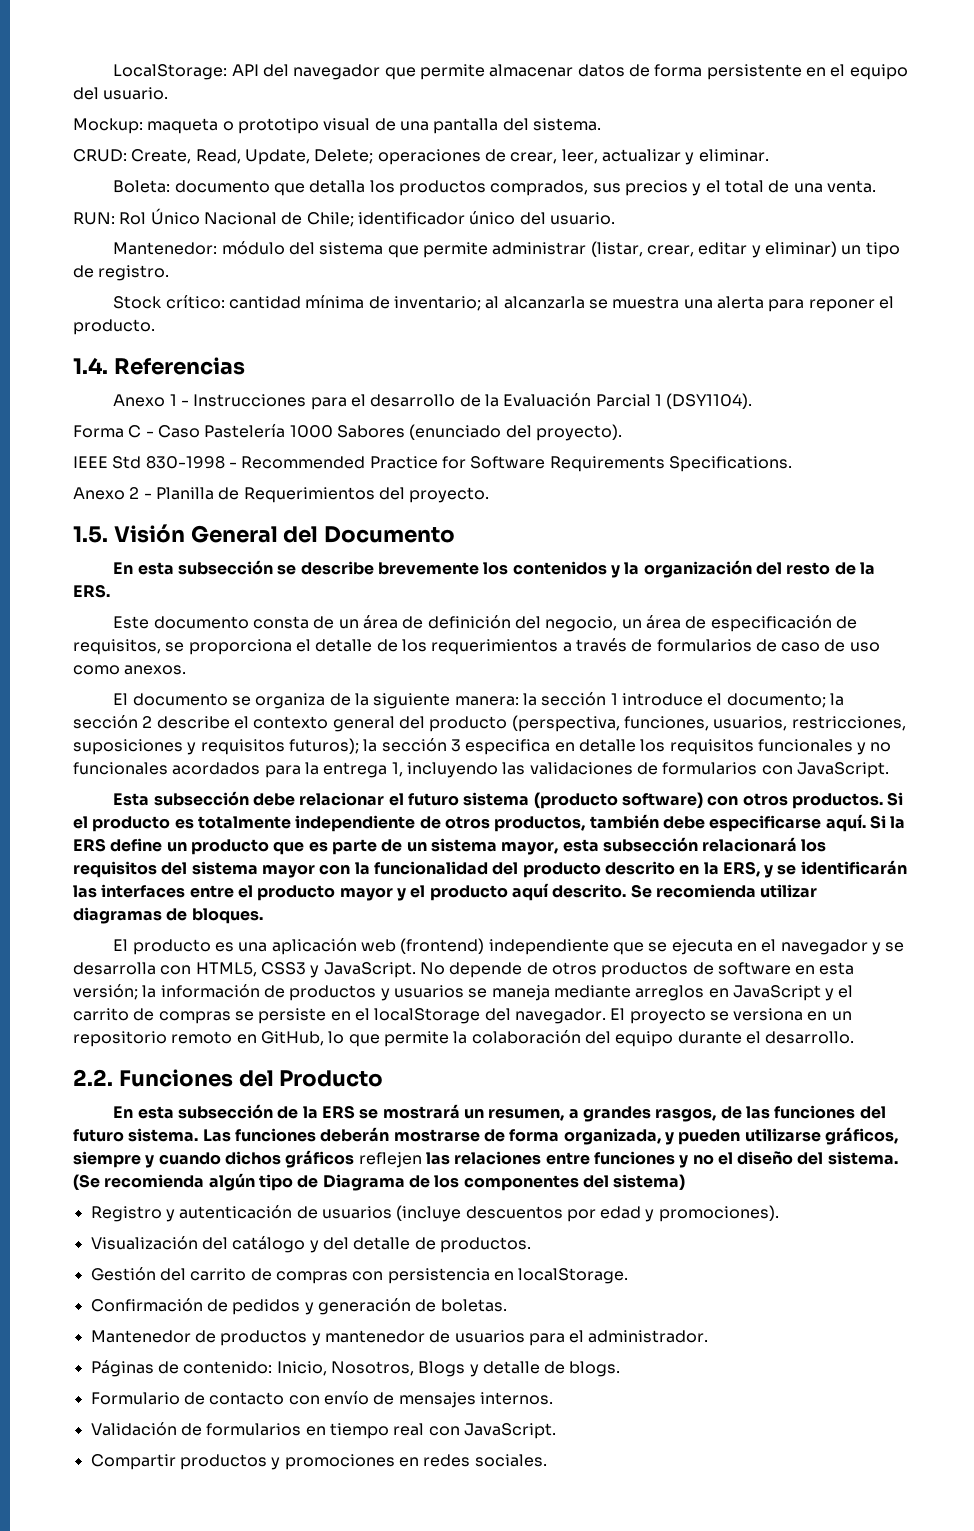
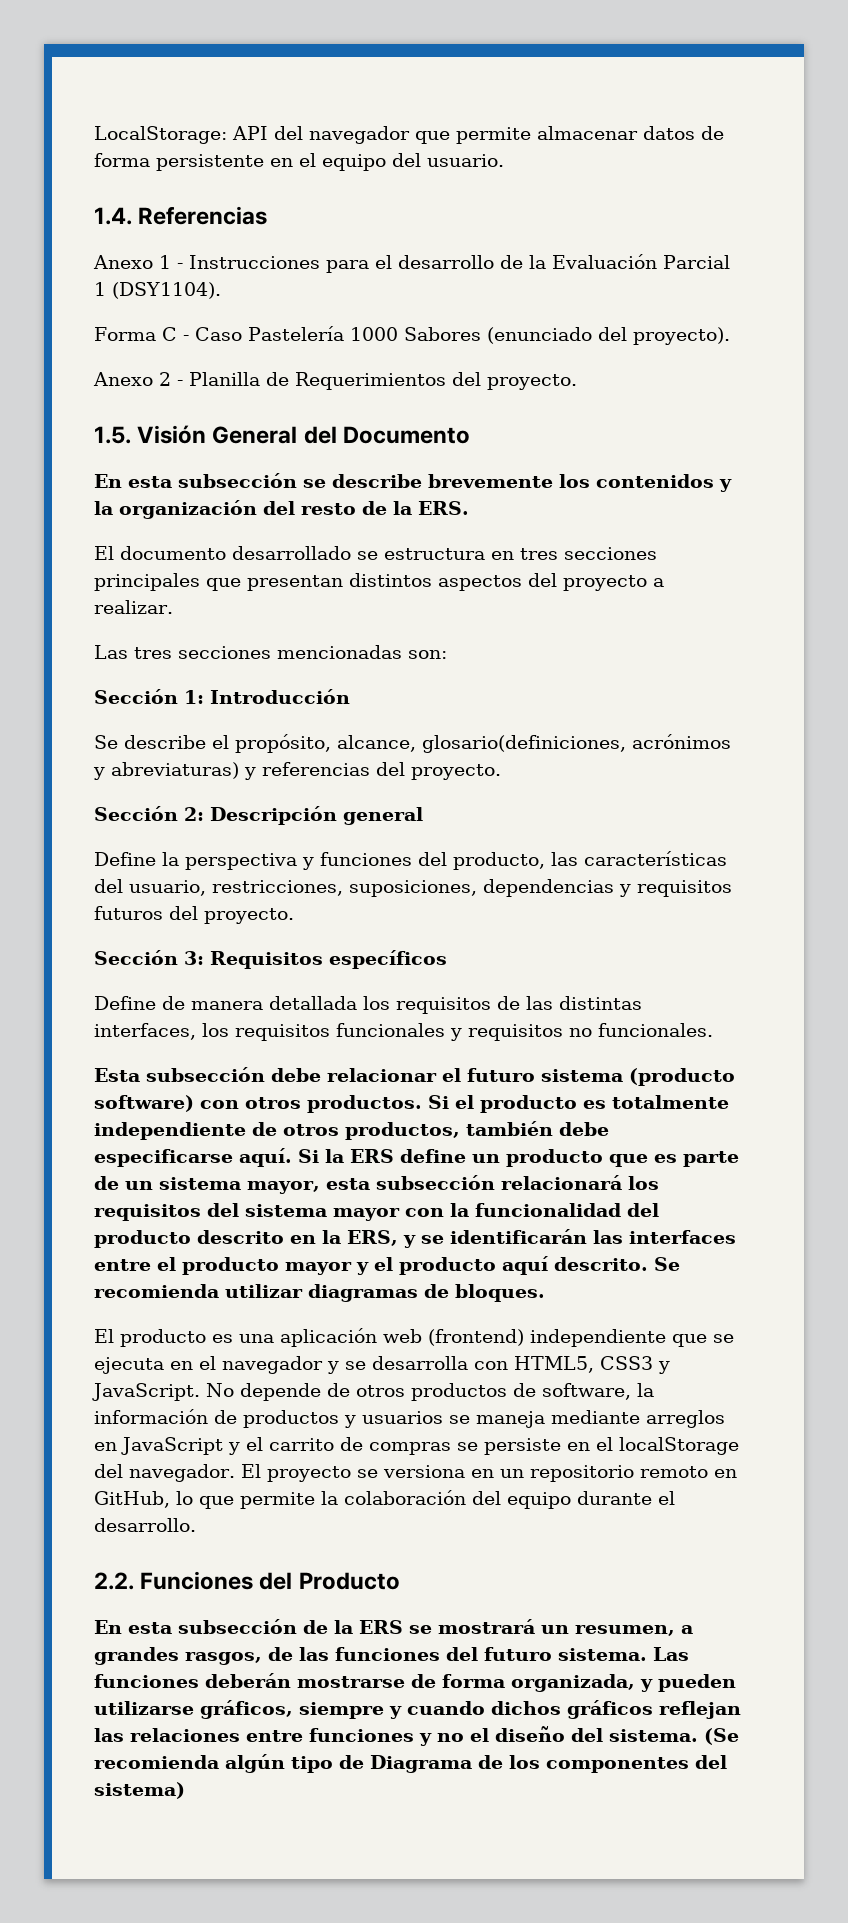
- Mockup: maqueta o prototipo visual de una pantalla del sistema.
- CRUD: Create, Read, Update, Delete; operaciones de crear, leer, actualizar y eliminar.
- Boleta: documento que detalla los productos comprados, sus precios y el total de una venta.
- RUN: Rol Único Nacional de Chile; identificador único del usuario.
- Mantenedor: módulo del sistema que permite administrar (listar, crear, editar y eliminar) un tipo de registro.
- Stock crítico: cantidad mínima de inventario; al alcanzarla se muestra una alerta para reponer el producto.
- IEEE Std 830-1998 - Recommended Practice for Software Requirements Specifications.
- Este documento consta de un área de definición del negocio, un área de especificación de requisitos, se proporciona el detalle de los requerimientos a través de formularios de caso de uso como anexos.
- El documento se organiza de la siguiente manera: la sección 1 introduce el documento; la sección 2 describe el contexto general del producto (perspectiva, funciones, usuarios, restricciones, suposiciones y requisitos futuros); la sección 3 especifica en detalle los requisitos funcionales y no funcionales acordados para la entrega 1, incluyendo las validaciones de formularios con JavaScript.
+ El documento desarrollado se estructura en tres secciones principales que presentan distintos aspectos del proyecto a realizar.
+ Las tres secciones mencionadas son:
+ Sección 1: Introducción
+ Se describe el propósito, alcance, glosario(definiciones, acrónimos y abreviaturas) y referencias del proyecto.
+ Sección 2: Descripción general
+ Define la perspectiva y funciones del producto, las características del usuario, restricciones, suposiciones, dependencias y requisitos futuros del proyecto.
+ Sección 3: Requisitos específicos
+ Define de manera detallada los requisitos de las distintas interfaces, los requisitos funcionales y requisitos no funcionales.
- No depende de otros productos de software en esta versión; la información de productos y usuarios se maneja mediante arreglos en JavaScript y el carrito de compras se persiste en el localStorage del navegador.
+ No depende de otros productos de software, la información de productos y usuarios se maneja mediante arreglos en JavaScript y el carrito de compras se persiste en el localStorage del navegador.
- Las funciones deberán mostrarse de forma organizada, y pueden utilizarse gráficos, siempre y cuando dichos gráficos reflejen las relaciones entre funciones y no el diseño del sistema.
+ Las funciones deberán mostrarse de forma organizada, y pueden utilizarse gráficos, siempre y cuando dichos gráficos reflejan las relaciones entre funciones y no el diseño del sistema.
- Registro y autenticación de usuarios (incluye descuentos por edad y promociones).
- Visualización del catálogo y del detalle de productos.
- Gestión del carrito de compras con persistencia en localStorage.
- Confirmación de pedidos y generación de boletas.
- Mantenedor de productos y mantenedor de usuarios para el administrador.
- Páginas de contenido: Inicio, Nosotros, Blogs y detalle de blogs.
- Formulario de contacto con envío de mensajes internos.
- Validación de formularios en tiempo real con JavaScript.
- Compartir productos y promociones en redes sociales.

